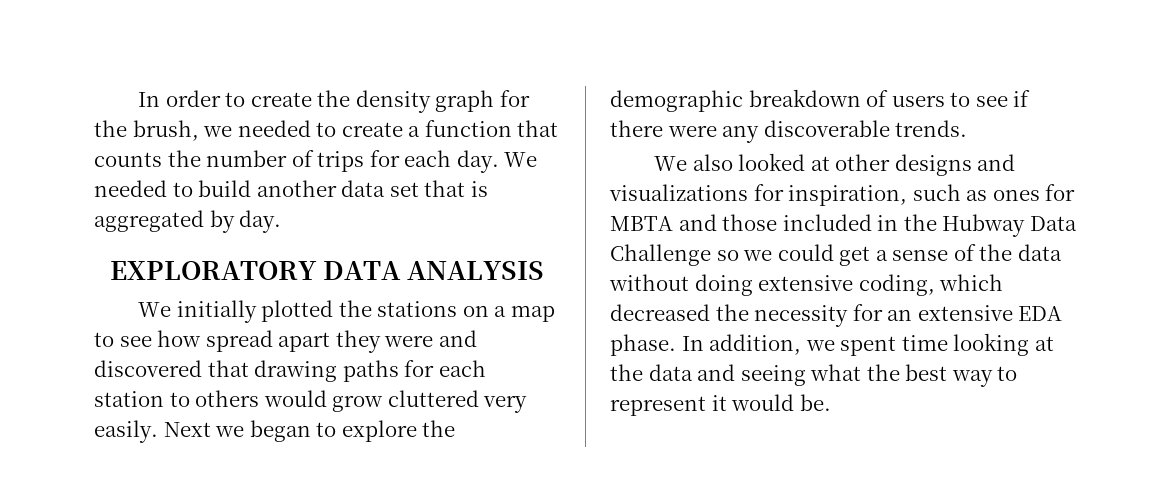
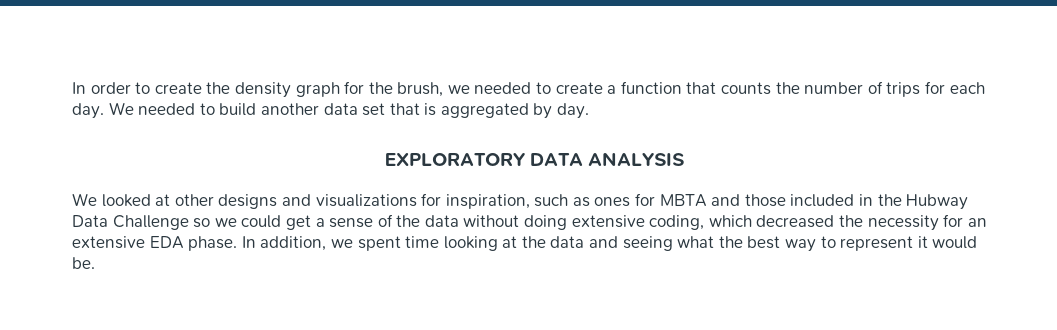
- We initially plotted the stations on a map to see how spread apart they were and discovered that drawing paths for each station to others would grow cluttered very easily. Next we began to explore the demographic breakdown of users to see if there were any discoverable trends.
- We also looked at other designs and visualizations for inspiration, such as ones for MBTA and those included in the Hubway Data Challenge so we could get a sense of the data without doing extensive coding, which decreased the necessity for an extensive EDA phase.
+ We looked at other designs and visualizations for inspiration, such as ones for MBTA and those included in the Hubway Data Challenge so we could get a sense of the data without doing extensive coding, which decreased the necessity for an extensive EDA phase.

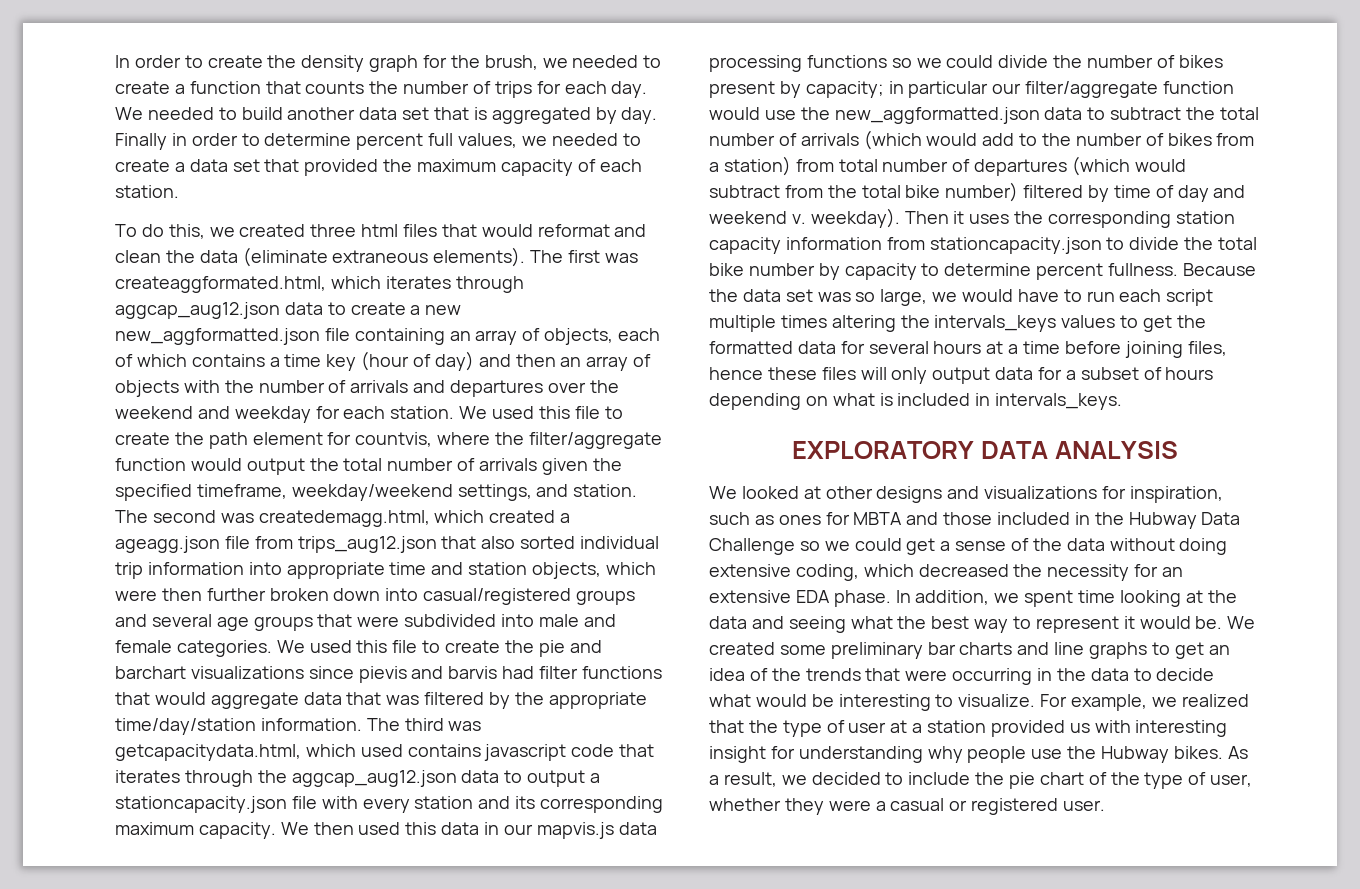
+ Finally in order to determine percent full values, we needed to create a data set that provided the maximum capacity of each station.
+ To do this, we created three html files that would reformat and clean the data (eliminate extraneous elements). The first was createaggformated.html, which iterates through aggcap_aug12.json data to create a new new_aggformatted.json file containing an array of objects, each of which contains a time key (hour of day) and then an array of objects with the number of arrivals and departures over the weekend and weekday for each station. We used this file to create the path element for countvis, where the filter/aggregate function would output the total number of arrivals given the specified timeframe, weekday/weekend settings, and station. The second was createdemagg.html, which created a ageagg.json file from trips_aug12.json that also sorted individual trip information into appropriate time and station objects, which were then further broken down into casual/registered groups and several age groups that were subdivided into male and female categories. We used this file to create the pie and barchart visualizations since pievis and barvis had filter functions that would aggregate data that was filtered by the appropriate time/day/station information. The third was getcapacitydata.html, which used contains javascript code that iterates through the aggcap_aug12.json data to output a stationcapacity.json file with every station and its corresponding maximum capacity. We then used this data in our mapvis.js data processing functions so we could divide the number of bikes present by capacity; in particular our filter/aggregate function would use the new_aggformatted.json data to subtract the total number of arrivals (which would add to the number of bikes from a station) from total number of departures (which would subtract from the total bike number) filtered by time of day and weekend v. weekday). Then it uses the corresponding station capacity information from stationcapacity.json to divide the total bike number by capacity to determine percent fullness. Because the data set was so large, we would have to run each script multiple times altering the intervals_keys values to get the formatted data for several hours at a time before joining files, hence these files will only output data for a subset of hours depending on what is included in intervals_keys.
+ We created some preliminary bar charts and line graphs to get an idea of the trends that were occurring in the data to decide what would be interesting to visualize. For example, we realized that the type of user at a station provided us with interesting insight for understanding why people use the Hubway bikes. As a result, we decided to include the pie chart of the type of user, whether they were a casual or registered user.

